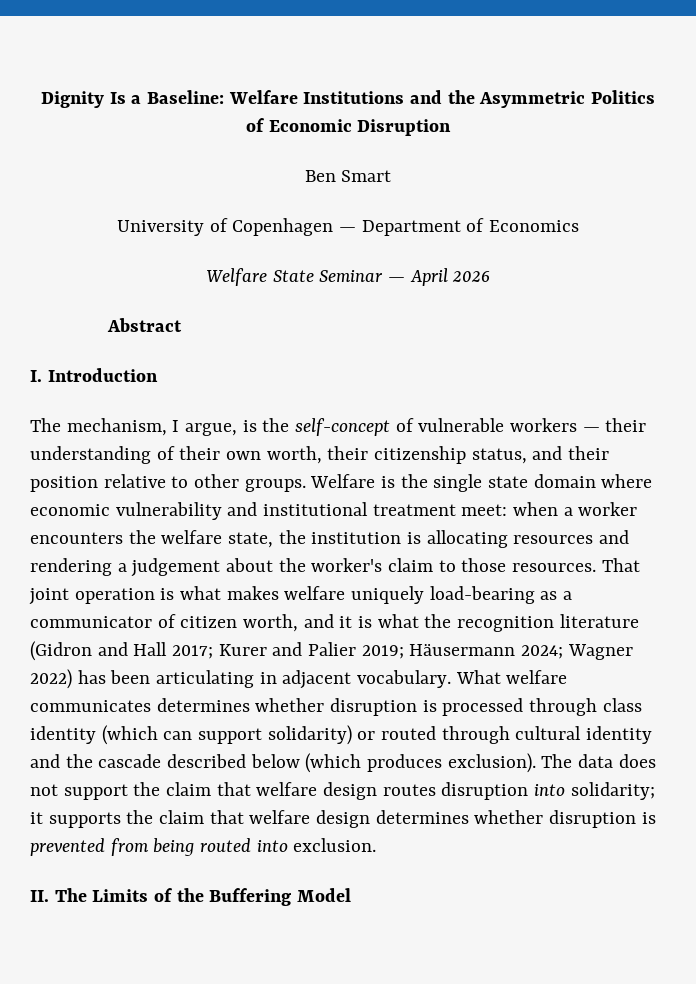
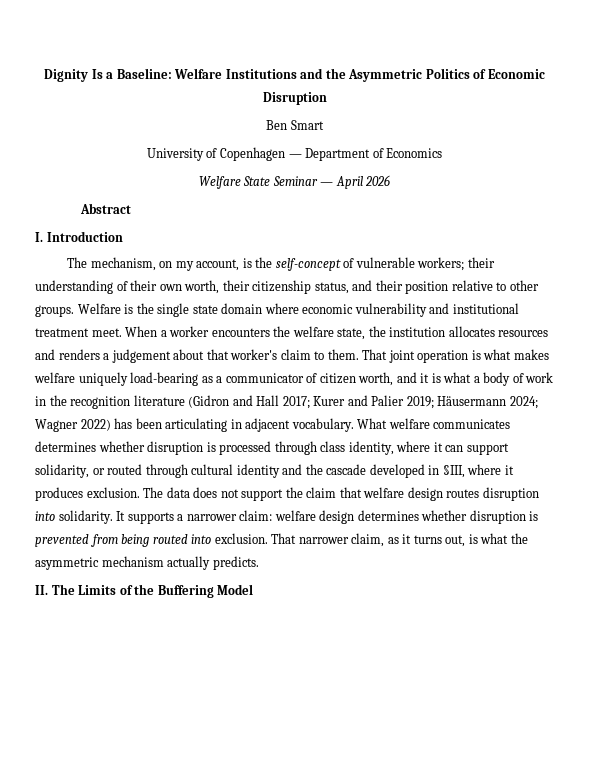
- The mechanism, I argue, is the self-concept of vulnerable workers — their understanding of their own worth, their citizenship status, and their position relative to other groups.
+ The mechanism, on my account, is the self-concept of vulnerable workers; their understanding of their own worth, their citizenship status, and their position relative to other groups.
- Welfare is the single state domain where economic vulnerability and institutional treatment meet: when a worker encounters the welfare state, the institution is allocating resources and rendering a judgement about the worker's claim to those resources.
+ Welfare is the single state domain where economic vulnerability and institutional treatment meet. When a worker encounters the welfare state, the institution allocates resources and renders a judgement about that worker's claim to them.
- That joint operation is what makes welfare uniquely load-bearing as a communicator of citizen worth, and it is what the recognition literature (Gidron and Hall 2017; Kurer and Palier 2019; Häusermann 2024; Wagner 2022) has been articulating in adjacent vocabulary.
+ That joint operation is what makes welfare uniquely load-bearing as a communicator of citizen worth, and it is what a body of work in the recognition literature (Gidron and Hall 2017; Kurer and Palier 2019; Häusermann 2024; Wagner 2022) has been articulating in adjacent vocabulary.
- What welfare communicates determines whether disruption is processed through class identity (which can support solidarity) or routed through cultural identity and the cascade described below (which produces exclusion).
+ What welfare communicates determines whether disruption is processed through class identity, where it can support solidarity, or routed through cultural identity and the cascade developed in §III, where it produces exclusion.
- The data does not support the claim that welfare design routes disruption into solidarity; it supports the claim that welfare design determines whether disruption is prevented from being routed into exclusion.
+ The data does not support the claim that welfare design routes disruption into solidarity. It supports a narrower claim: welfare design determines whether disruption is prevented from being routed into exclusion. That narrower claim, as it turns out, is what the asymmetric mechanism actually predicts.

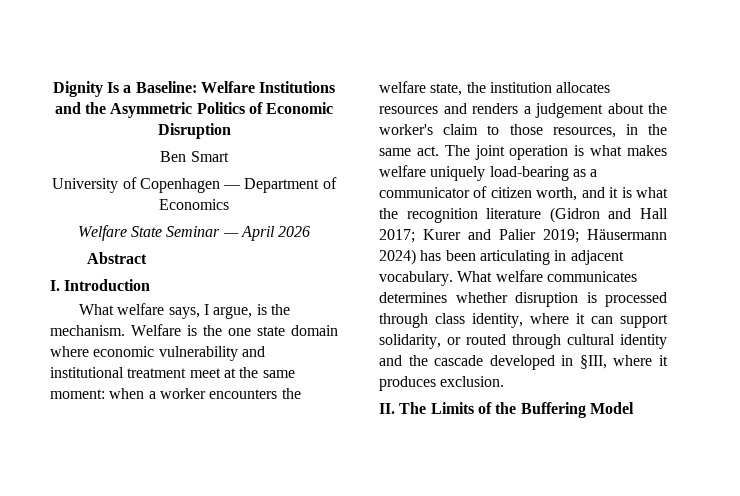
- The mechanism, on my account, is the self-concept of vulnerable workers; their understanding of their own worth, their citizenship status, and their position relative to other groups.
+ What welfare says, I argue, is the mechanism.
- Welfare is the single state domain where economic vulnerability and institutional treatment meet. When a worker encounters the welfare state, the institution allocates resources and renders a judgement about that worker's claim to them. That joint operation is what makes welfare uniquely load-bearing as a communicator of citizen worth, and it is what a body of work in the recognition literature (Gidron and Hall 2017;
+ Welfare is the one state domain where economic vulnerability and institutional treatment meet at the same moment: when a worker encounters the welfare state, the institution allocates resources and renders a judgement about the worker's claim to those resources, in the same act. The joint operation is what makes welfare uniquely load-bearing as a communicator of citizen worth, and it is what the recognition literature (Gidron and Hall 2017;
- Häusermann 2024; Wagner 2022) has been articulating in adjacent vocabulary.
+ Häusermann 2024) has been articulating in adjacent vocabulary.
- The data does not support the claim that welfare design routes disruption into solidarity. It supports a narrower claim: welfare design determines whether disruption is prevented from being routed into exclusion. That narrower claim, as it turns out, is what the asymmetric mechanism actually predicts.

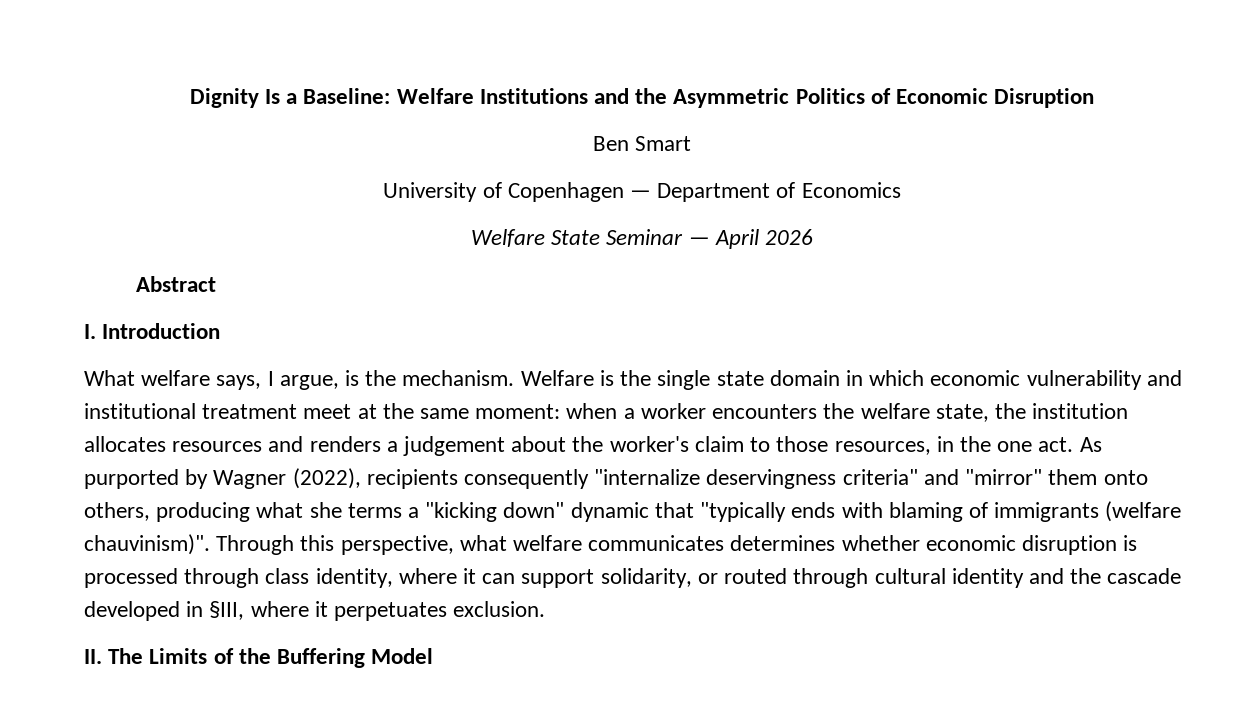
- Welfare is the one state domain where economic vulnerability and institutional treatment meet at the same moment:
+ Welfare is the single state domain in which economic vulnerability and institutional treatment meet at the same moment:
- when a worker encounters the welfare state, the institution allocates resources and renders a judgement about the worker's claim to those resources, in the same act. The joint operation is what makes welfare uniquely load-bearing as a communicator of citizen worth, and it is what the recognition literature (Gidron and Hall 2017; Kurer and Palier 2019; Häusermann 2024) has been articulating in adjacent vocabulary. What welfare communicates determines whether disruption is processed through class identity, where it can support solidarity, or routed through cultural identity and the cascade developed in §III, where it produces exclusion.
+ when a worker encounters the welfare state, the institution allocates resources and renders a judgement about the worker's claim to those resources, in the one act. As purported by Wagner (2022), recipients consequently "internalize deservingness criteria" and "mirror" them onto others, producing what she terms a "kicking down" dynamic that "typically ends with blaming of immigrants (welfare chauvinism)". Through this perspective, what welfare communicates determines whether economic disruption is processed through class identity, where it can support solidarity, or routed through cultural identity and the cascade developed in §III, where it perpetuates exclusion.

